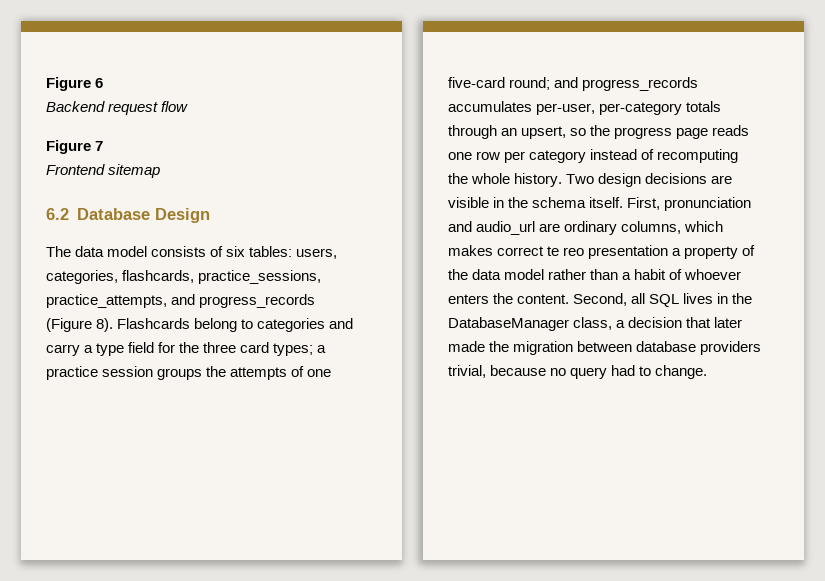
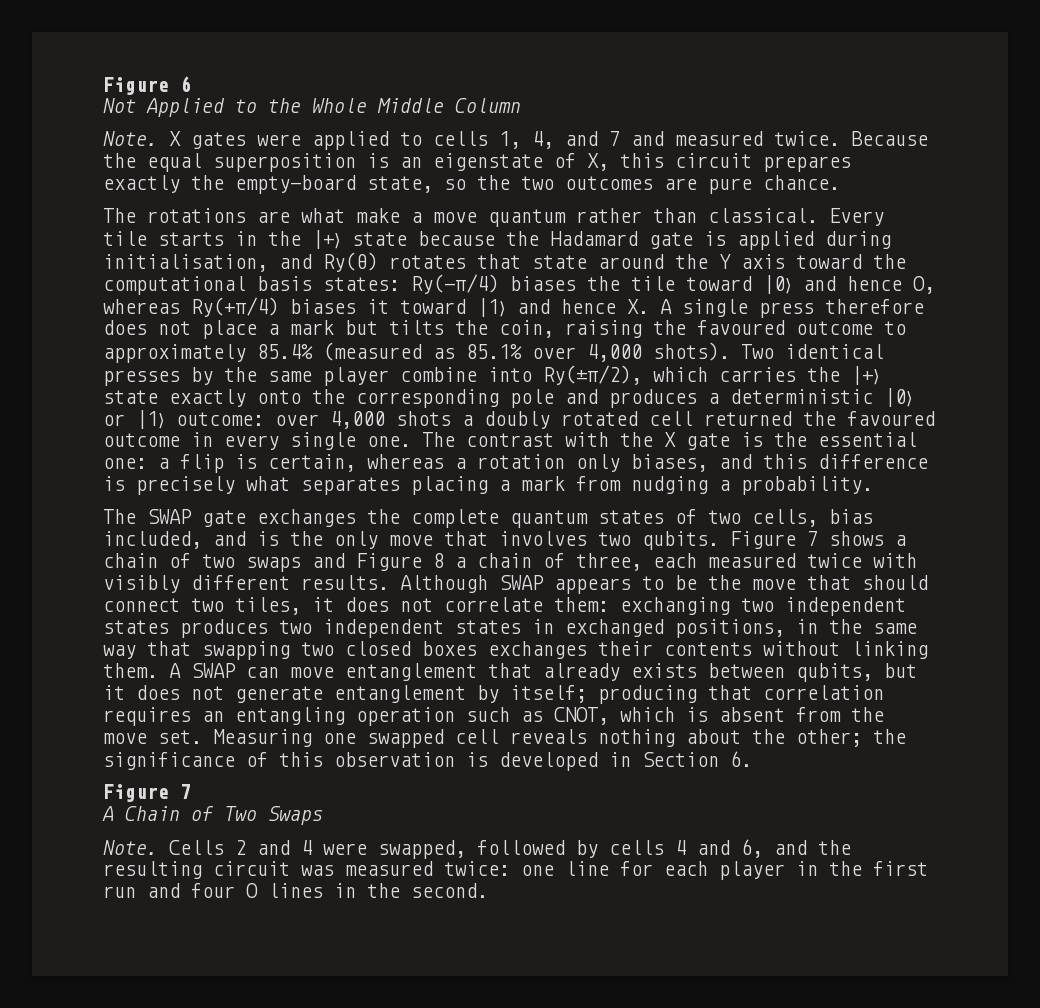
- Backend request flow
+ Not Applied to the Whole Middle Column
+ Note. X gates were applied to cells 1, 4, and 7 and measured twice. Because the equal superposition is an eigenstate of X, this circuit prepares exactly the empty-board state, so the two outcomes are pure chance.
+ The rotations are what make a move quantum rather than classical. Every tile starts in the |+⟩ state because the Hadamard gate is applied during initialisation, and Ry(θ) rotates that state around the Y axis toward the computational basis states: Ry(-π/4) biases the tile toward |0⟩ and hence O, whereas Ry(+π/4) biases it toward |1⟩ and hence X. A single press therefore does not place a mark but tilts the coin, raising the favoured outcome to approximately 85.4% (measured as 85.1% over 4,000 shots). Two identical presses by the same player combine into Ry(±π/2), which carries the |+⟩ state exactly onto the corresponding pole and produces a deterministic |0⟩ or |1⟩ outcome: over 4,000 shots a doubly rotated cell returned the favoured outcome in every single one. The contrast with the X gate is the essential one: a flip is certain, whereas a rotation only biases, and this difference is precisely what separates placing a mark from nudging a probability.
+ The SWAP gate exchanges the complete quantum states of two cells, bias included, and is the only move that involves two qubits. Figure 7 shows a chain of two swaps and Figure 8 a chain of three, each measured twice with visibly different results. Although SWAP appears to be the move that should connect two tiles, it does not correlate them: exchanging two independent states produces two independent states in exchanged positions, in the same way that swapping two closed boxes exchanges their contents without linking them. A SWAP can move entanglement that already exists between qubits, but it does not generate entanglement by itself; producing that correlation requires an entangling operation such as CNOT, which is absent from the move set. Measuring one swapped cell reveals nothing about the other; the significance of this observation is developed in Section 6.
  Figure 7
- Frontend sitemap
- 6.2 Database Design
- The data model consists of six tables: users, categories, flashcards, practice_sessions, practice_attempts, and progress_records (Figure 8). Flashcards belong to categories and carry a type field for the three card types; a practice session groups the attempts of one five-card round; and progress_records accumulates per-user, per-category totals through an upsert, so the progress page reads one row per category instead of recomputing the whole history. Two design decisions are visible in the schema itself. First, pronunciation and audio_url are ordinary columns, which makes correct te reo presentation a property of the data model rather than a habit of whoever enters the content. Second, all SQL lives in the DatabaseManager class, a decision that later made the migration between database providers trivial, because no query had to change.
+ A Chain of Two Swaps
+ Note. Cells 2 and 4 were swapped, followed by cells 4 and 6, and the resulting circuit was measured twice: one line for each player in the first run and four O lines in the second.

